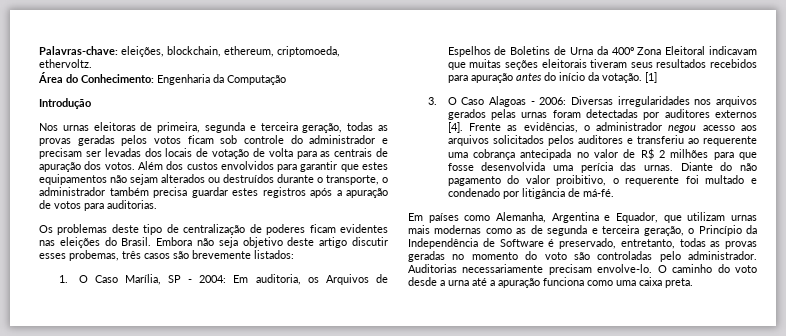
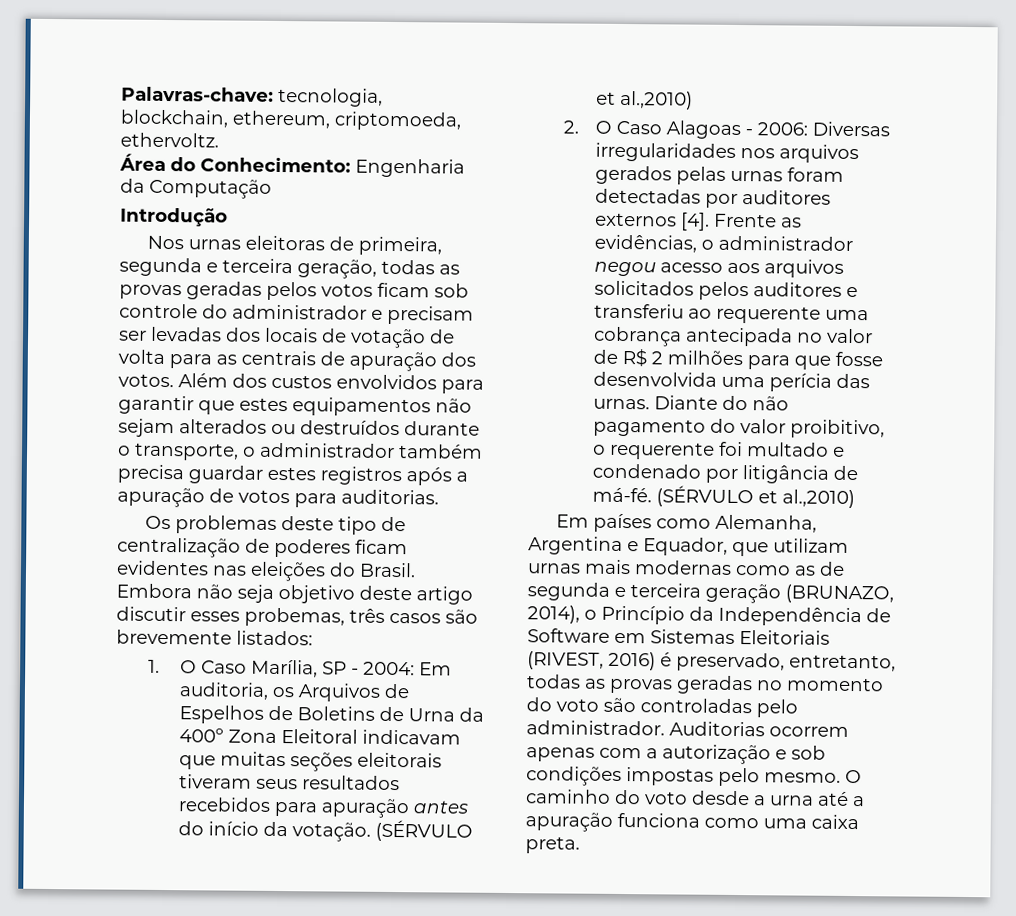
- Palavras-chave: eleições, blockchain, ethereum, criptomoeda, ethervoltz.
+ Palavras-chave: tecnologia, blockchain, ethereum, criptomoeda, ethervoltz.
- 1. O Caso Marília, SP - 2004: Em auditoria, os Arquivos de Espelhos de Boletins de Urna da 400º Zona Eleitoral indicavam que muitas seções eleitorais tiveram seus resultados recebidos para apuração antes do início da votação. [1]
- 3. O Caso Alagoas - 2006: Diversas irregularidades nos arquivos gerados pelas urnas foram detectadas por auditores externos [4].
+ 1. O Caso Marília, SP - 2004: Em auditoria, os Arquivos de Espelhos de Boletins de Urna da 400º Zona Eleitoral indicavam que muitas seções eleitorais tiveram seus resultados recebidos para apuração antes do início da votação. (SÉRVULO et al.,2010)
+ 2. O Caso Alagoas - 2006: Diversas irregularidades nos arquivos gerados pelas urnas foram detectadas por auditores externos [4].
- Diante do não pagamento do valor proibitivo, o requerente foi multado e condenado por litigância de má-fé.
+ Diante do não pagamento do valor proibitivo, o requerente foi multado e condenado por litigância de má-fé. (SÉRVULO et al.,2010)
- Em países como Alemanha, Argentina e Equador, que utilizam urnas mais modernas como as de segunda e terceira geração, o Princípio da Independência de Software é preservado, entretanto, todas as provas geradas no momento do voto são controladas pelo administrador.
+ Em países como Alemanha, Argentina e Equador, que utilizam urnas mais modernas como as de segunda e terceira geração (BRUNAZO, 2014), o Princípio da Independência de Software em Sistemas Eleitoriais (RIVEST, 2016) é preservado, entretanto, todas as provas geradas no momento do voto são controladas pelo administrador.
- Auditorias necessariamente precisam envolve-lo.
+ Auditorias ocorrem apenas com a autorização e sob condições impostas pelo mesmo.

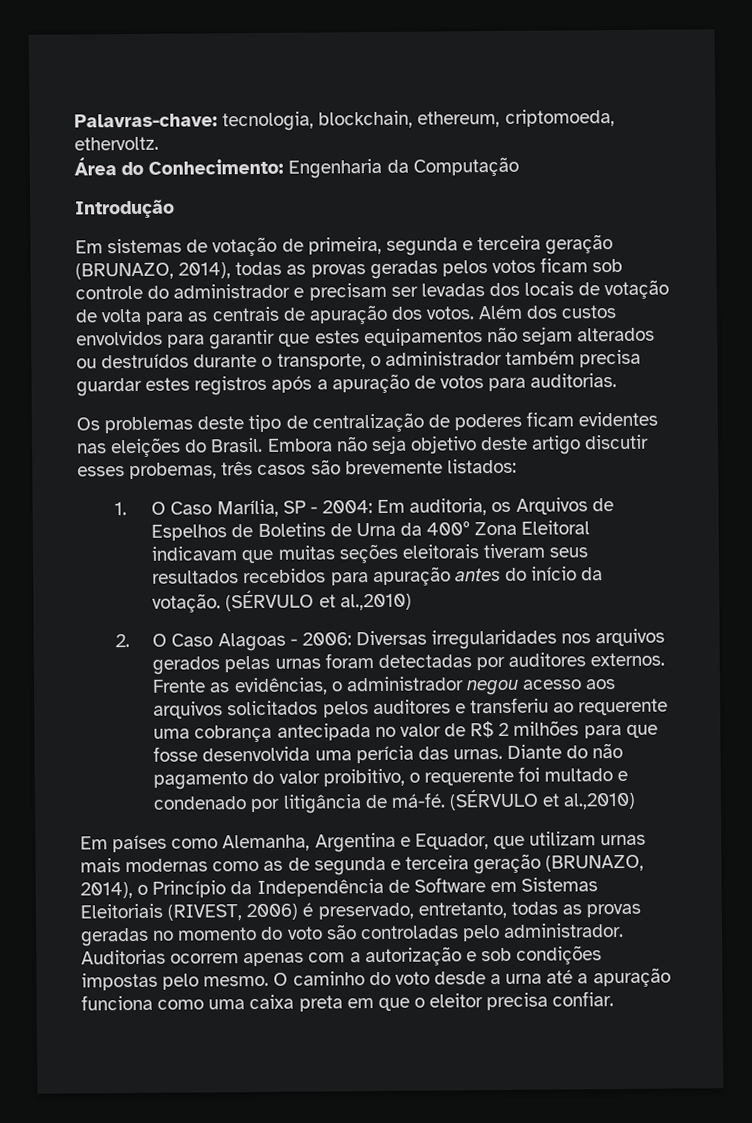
- Nos urnas eleitoras de primeira, segunda e terceira geração, todas as provas geradas pelos votos ficam sob controle do administrador e precisam ser levadas dos locais de votação de volta para as centrais de apuração dos votos.
+ Em sistemas de votação de primeira, segunda e terceira geração (BRUNAZO, 2014), todas as provas geradas pelos votos ficam sob controle do administrador e precisam ser levadas dos locais de votação de volta para as centrais de apuração dos votos.
- 2. O Caso Alagoas - 2006: Diversas irregularidades nos arquivos gerados pelas urnas foram detectadas por auditores externos [4].
+ 2. O Caso Alagoas - 2006: Diversas irregularidades nos arquivos gerados pelas urnas foram detectadas por auditores externos.
- Em países como Alemanha, Argentina e Equador, que utilizam urnas mais modernas como as de segunda e terceira geração (BRUNAZO, 2014), o Princípio da Independência de Software em Sistemas Eleitoriais (RIVEST, 2016) é preservado, entretanto, todas as provas geradas no momento do voto são controladas pelo administrador.
+ Em países como Alemanha, Argentina e Equador, que utilizam urnas mais modernas como as de segunda e terceira geração (BRUNAZO, 2014), o Princípio da Independência de Software em Sistemas Eleitoriais (RIVEST, 2006) é preservado, entretanto, todas as provas geradas no momento do voto são controladas pelo administrador.
- O caminho do voto desde a urna até a apuração funciona como uma caixa preta.
+ O caminho do voto desde a urna até a apuração funciona como uma caixa preta em que o eleitor precisa confiar.

